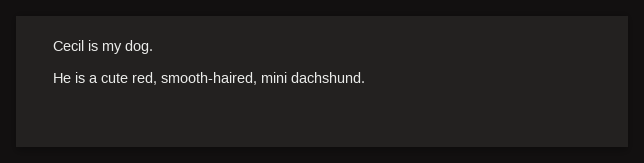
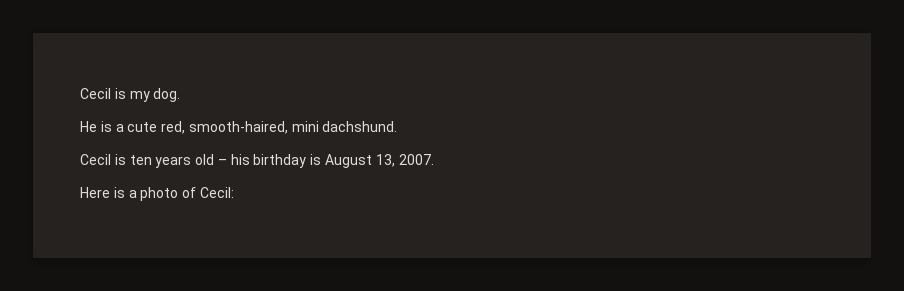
+ Cecil is ten years old – his birthday is August 13, 2007.
+ Here is a photo of Cecil:

